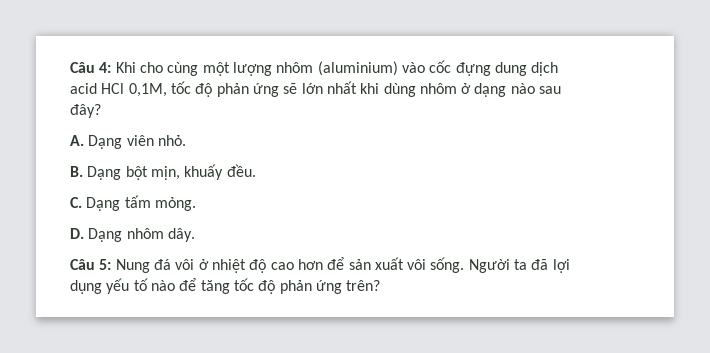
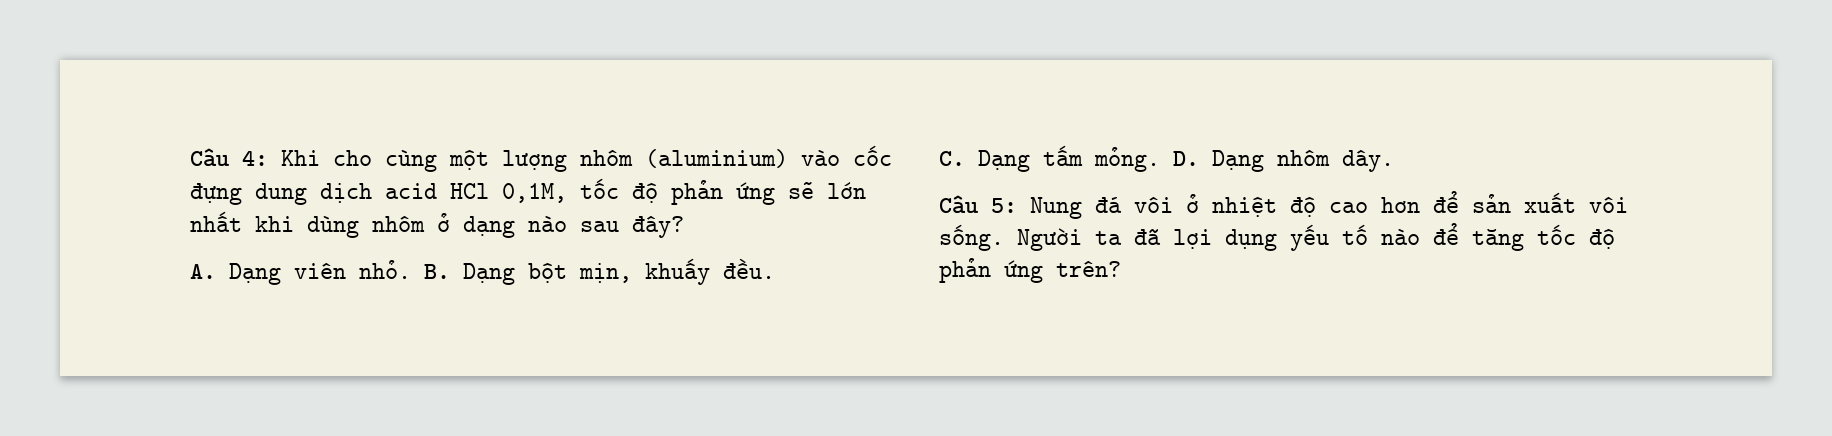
- A. Dạng viên nhỏ.
- B. Dạng bột mịn, khuấy đều.
+ A. Dạng viên nhỏ. B. Dạng bột mịn, khuấy đều.
- C. Dạng tấm mỏng.
- D. Dạng nhôm dây.
+ C. Dạng tấm mỏng. D. Dạng nhôm dây.

